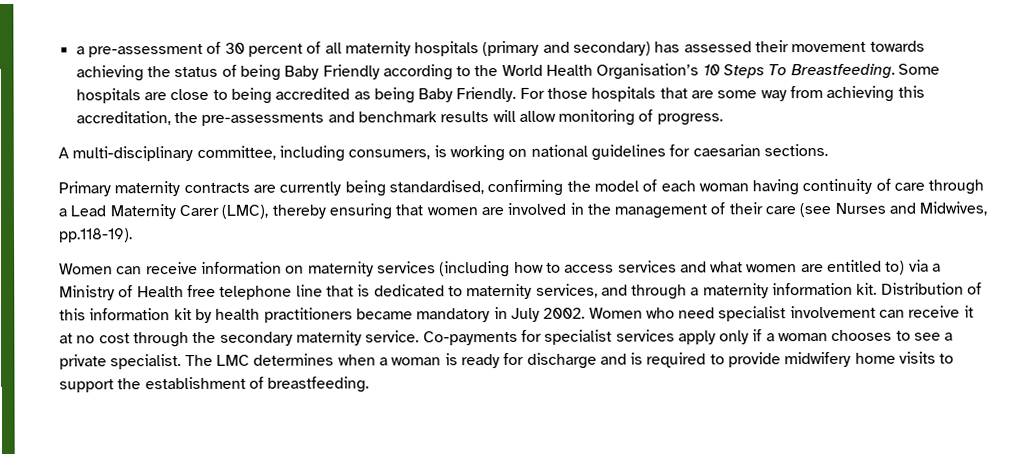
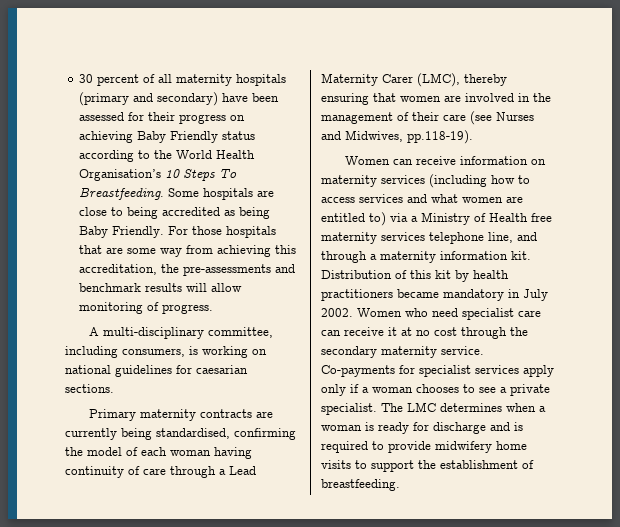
- a pre-assessment of 30 percent of all maternity hospitals (primary and secondary) has assessed their movement towards achieving the status of being Baby Friendly according to the World Health Organisation’s 10 Steps To Breastfeeding.
+ 30 percent of all maternity hospitals (primary and secondary) have been assessed for their progress on achieving Baby Friendly status according to the World Health Organisation’s 10 Steps To Breastfeeding.
- Women can receive information on maternity services (including how to access services and what women are entitled to) via a Ministry of Health free telephone line that is dedicated to maternity services, and through a maternity information kit.
+ Women can receive information on maternity services (including how to access services and what women are entitled to) via a Ministry of Health free maternity services telephone line, and through a maternity information kit.
- Distribution of this information kit by health practitioners became mandatory in July 2002.
+ Distribution of this kit by health practitioners became mandatory in July 2002.
- Women who need specialist involvement can receive it at no cost through the secondary maternity service.
+ Women who need specialist care can receive it at no cost through the secondary maternity service.

